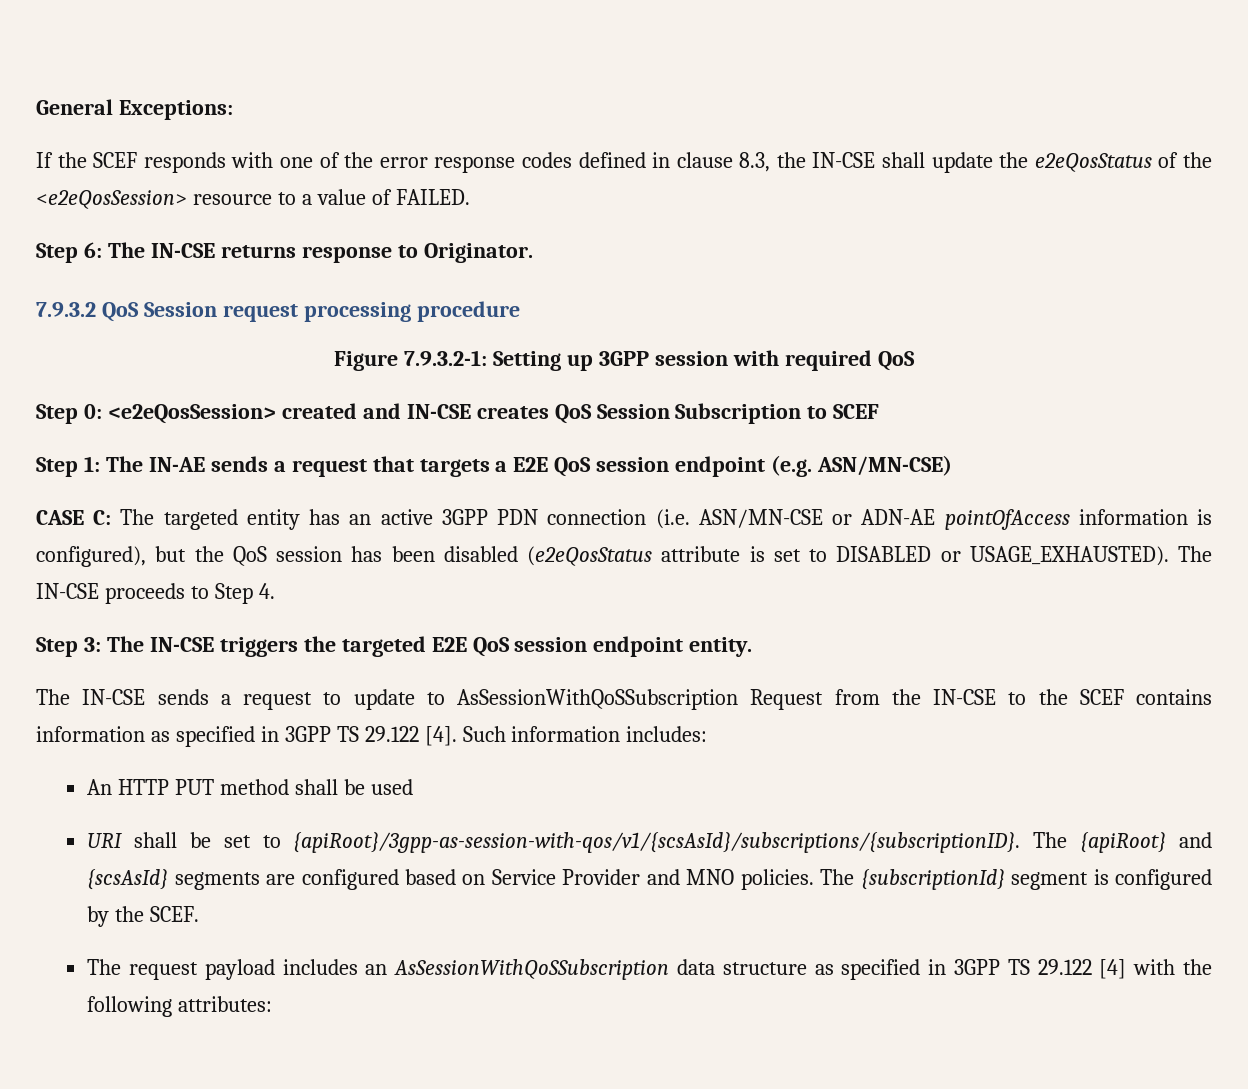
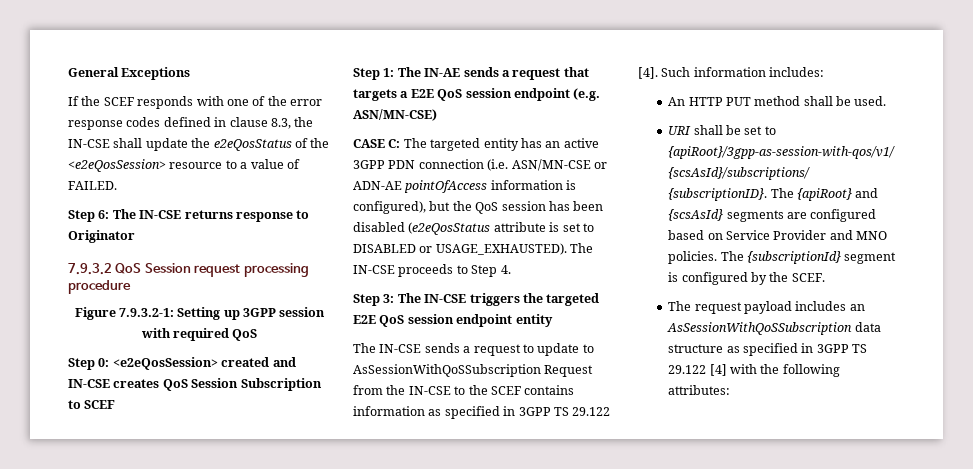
- General Exceptions:
+ General Exceptions
- Step 6: The IN-CSE returns response to Originator.
+ Step 6: The IN-CSE returns response to Originator
- Step 3: The IN-CSE triggers the targeted E2E QoS session endpoint entity.
+ Step 3: The IN-CSE triggers the targeted E2E QoS session endpoint entity
- An HTTP PUT method shall be used
+ An HTTP PUT method shall be used.

